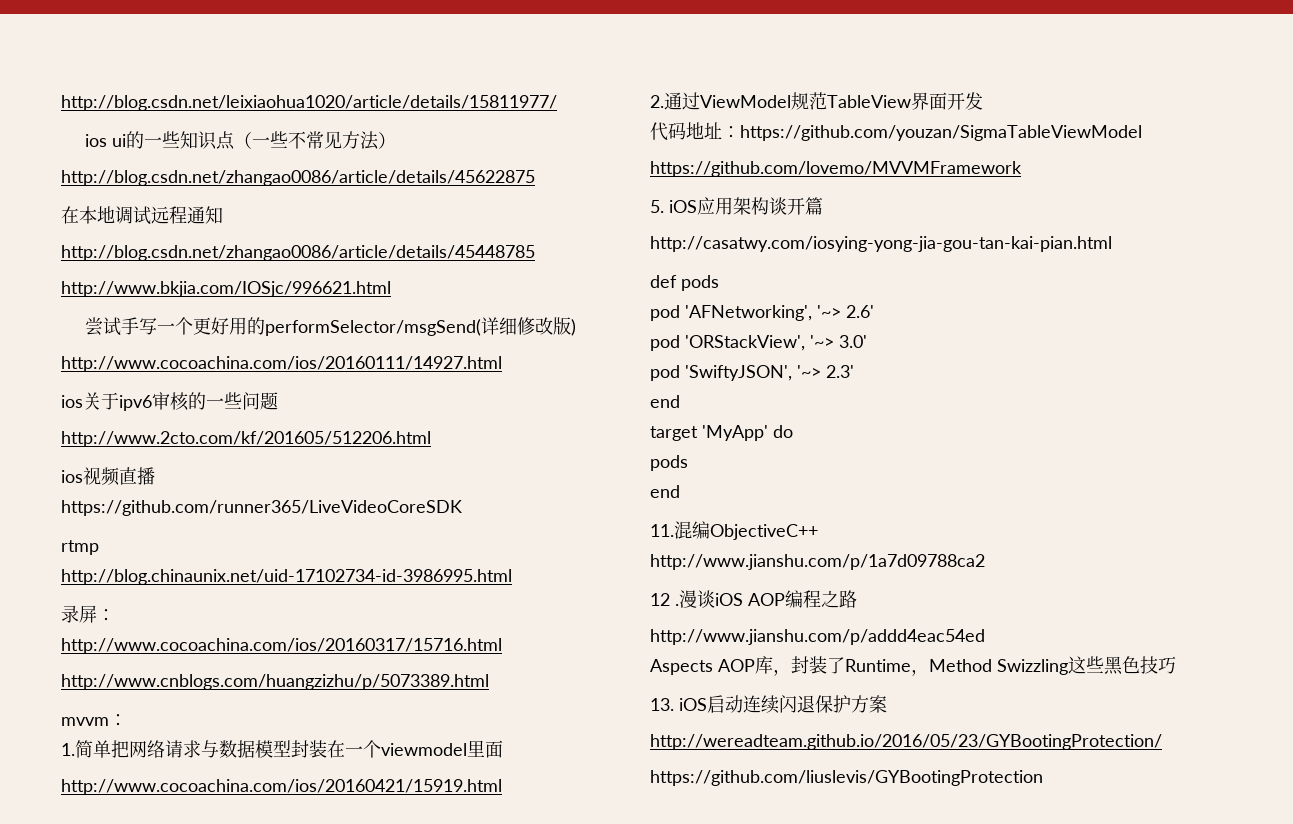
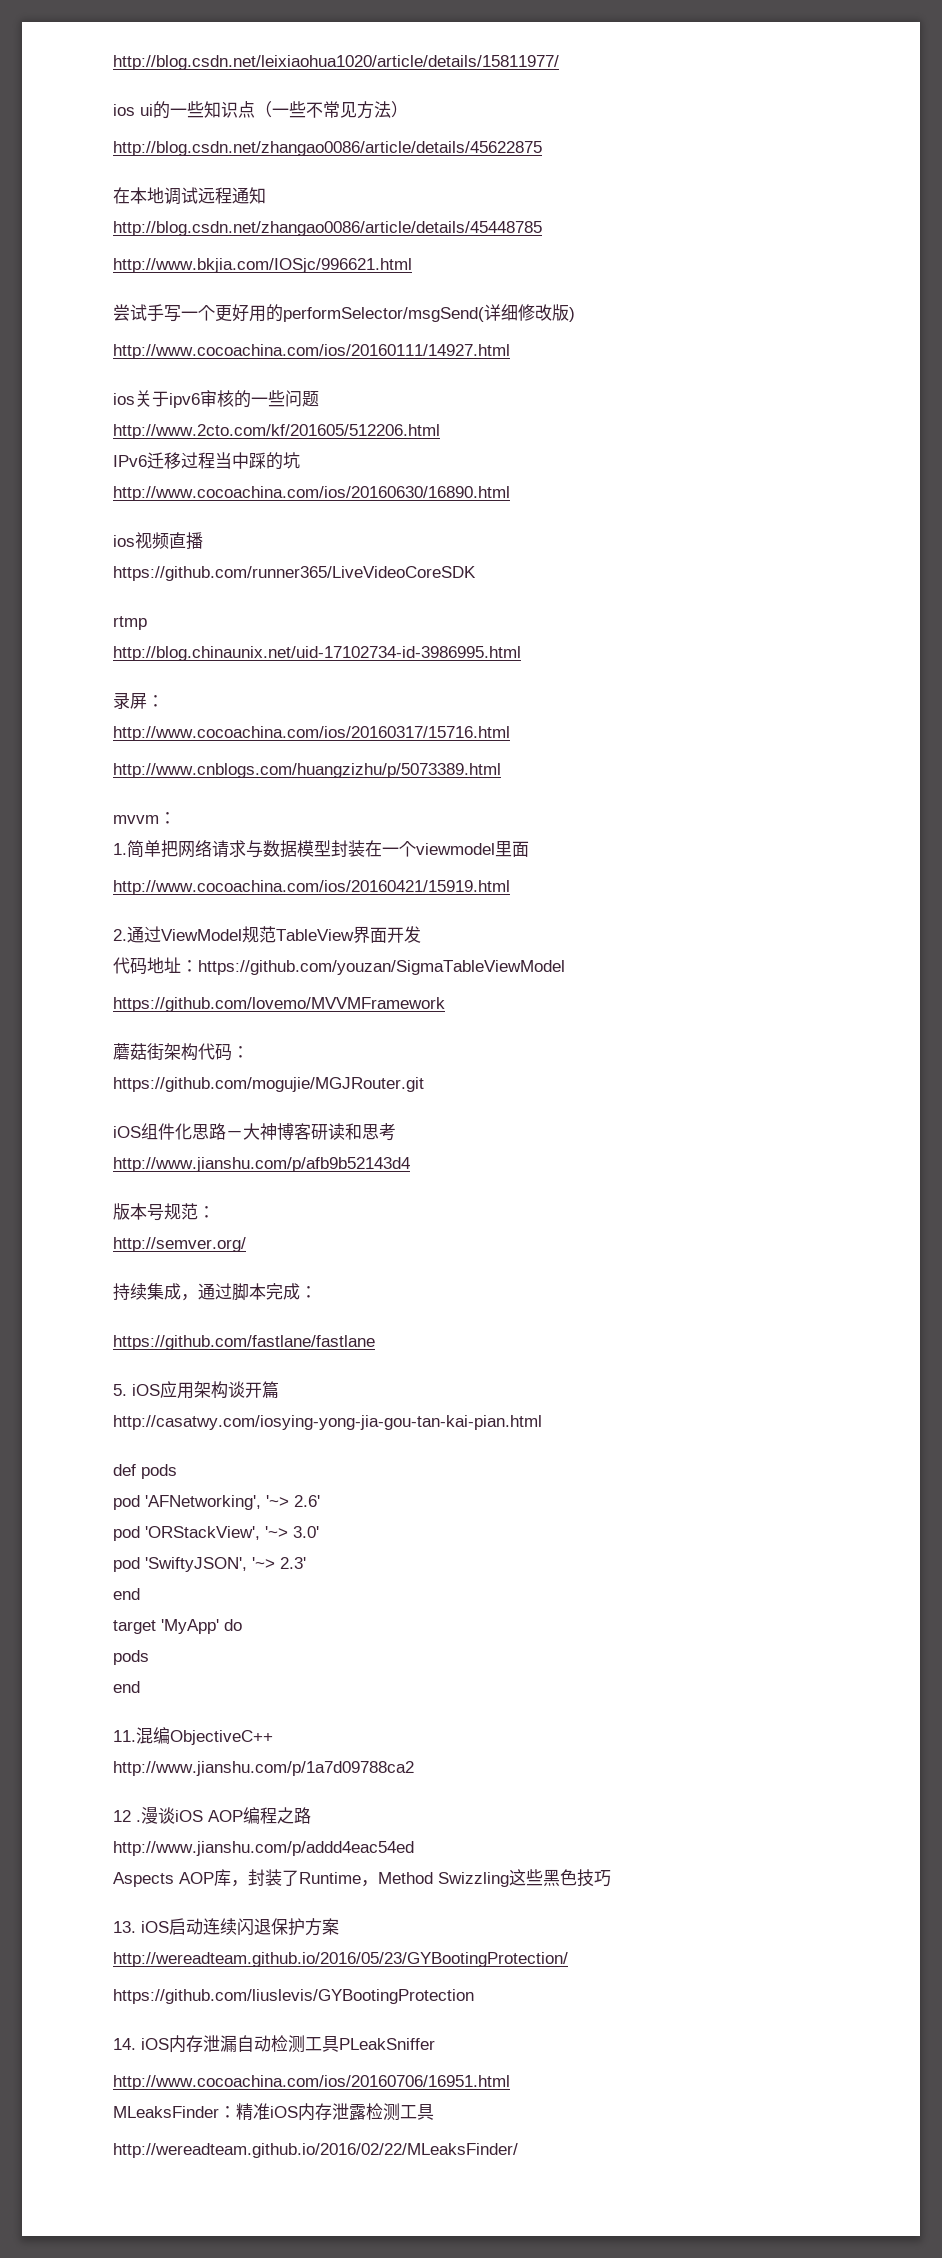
+ IPv6迁移过程当中踩的坑
+ http://www.cocoachina.com/ios/20160630/16890.html
+ 蘑菇街架构代码：
+ https://github.com/mogujie/MGJRouter.git
+ iOS组件化思路－大神博客研读和思考
+ http://www.jianshu.com/p/afb9b52143d4
+ 版本号规范：
+ http://semver.org/
+ 持续集成，通过脚本完成：
+ https://github.com/fastlane/fastlane
+ 14. iOS内存泄漏自动检测工具PLeakSniffer
+ http://www.cocoachina.com/ios/20160706/16951.html
+ MLeaksFinder：精准iOS内存泄露检测工具
+ http://wereadteam.github.io/2016/02/22/MLeaksFinder/

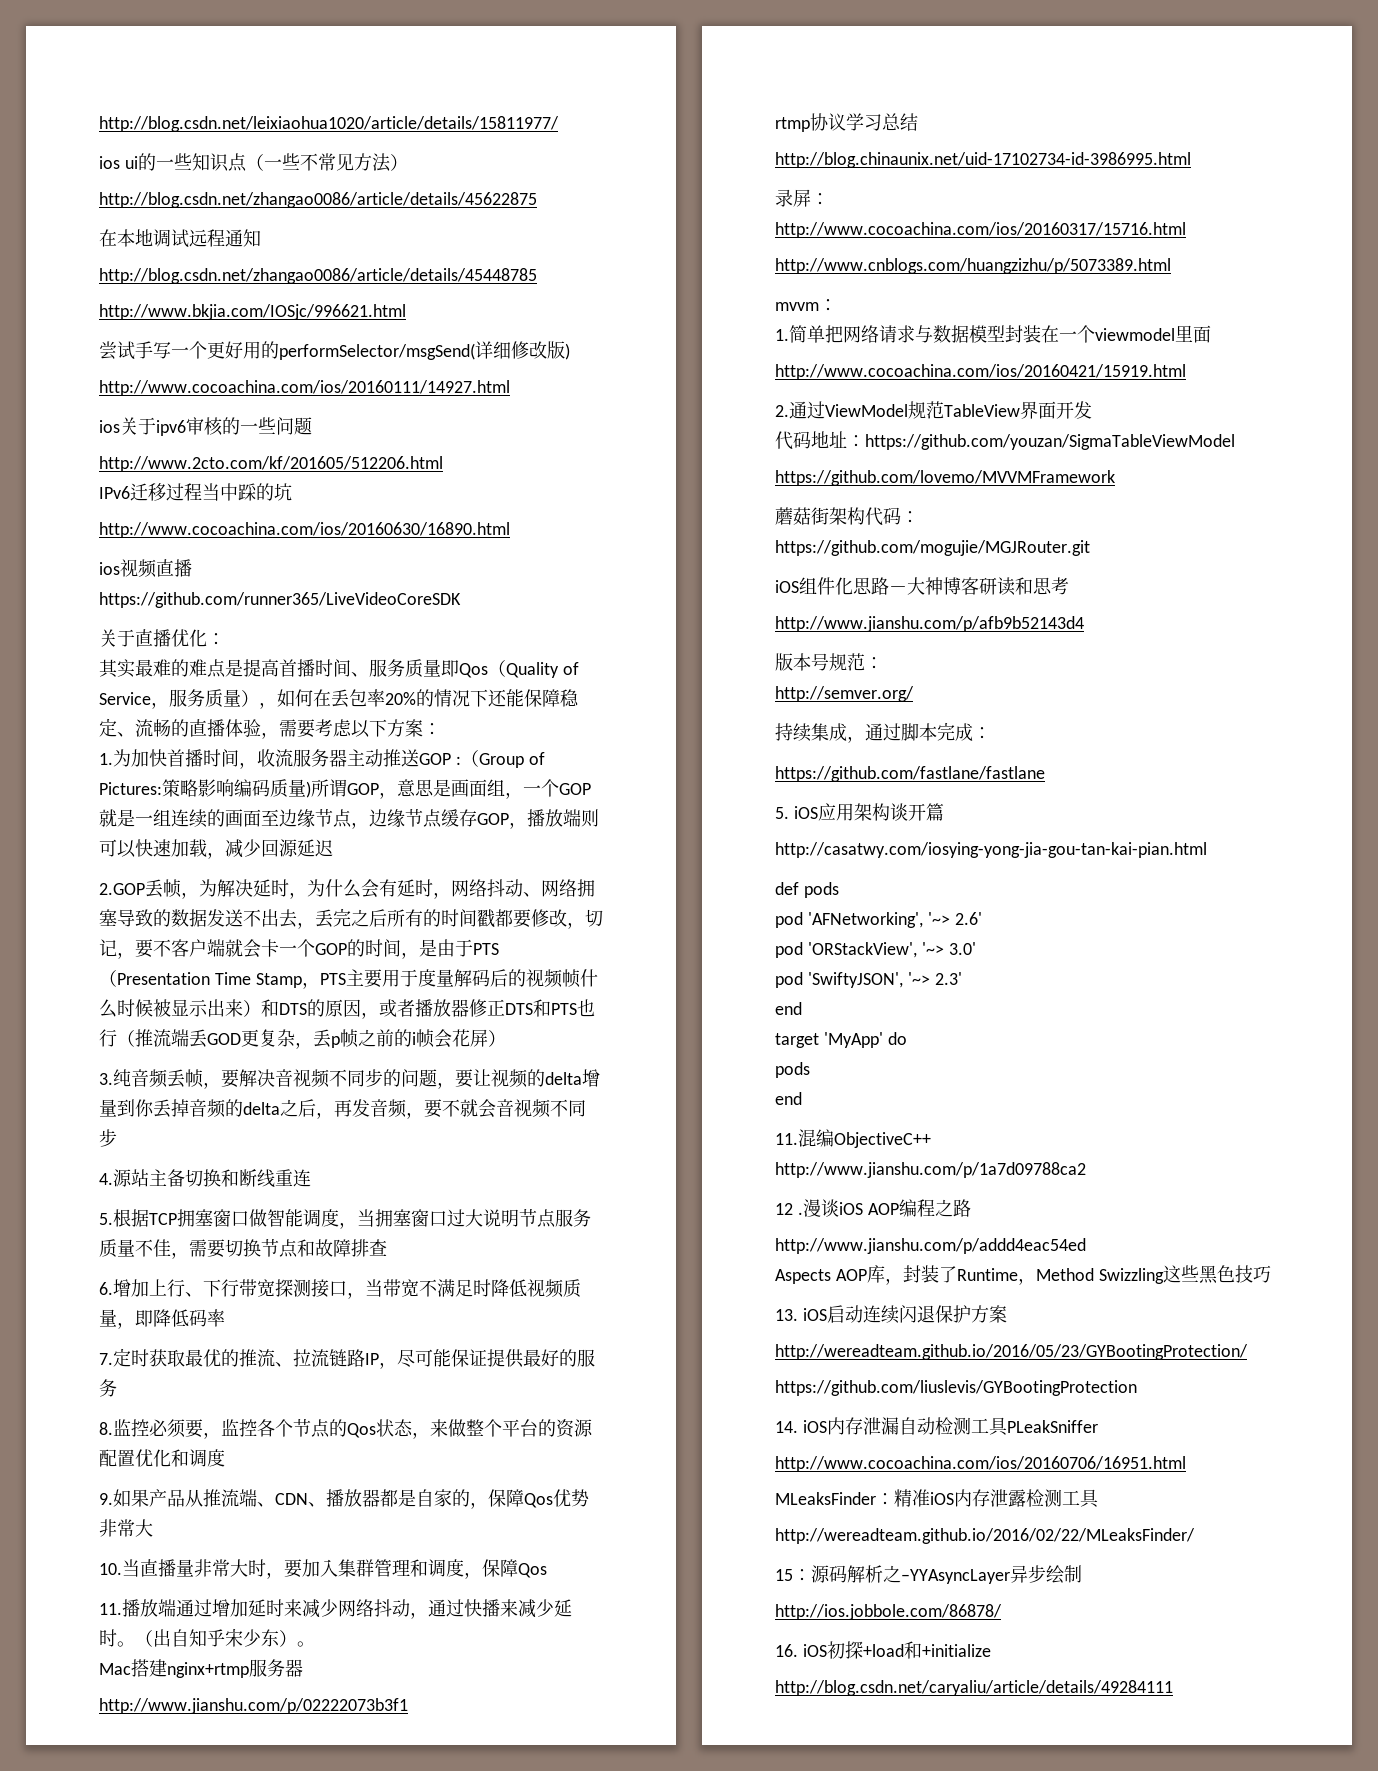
- rtmp
+ 关于直播优化：
+ 其实最难的难点是提高首播时间、服务质量即Qos（Quality of Service，服务质量），如何在丢包率20%的情况下还能保障稳定、流畅的直播体验，需要考虑以下方案：
+ 1.为加快首播时间，收流服务器主动推送GOP :（Group of Pictures:策略影响编码质量)所谓GOP，意思是画面组，一个GOP就是一组连续的画面至边缘节点，边缘节点缓存GOP，播放端则可以快速加载，减少回源延迟
+ 2.GOP丢帧，为解决延时，为什么会有延时，网络抖动、网络拥塞导致的数据发送不出去，丢完之后所有的时间戳都要修改，切记，要不客户端就会卡一个GOP的时间，是由于PTS（Presentation Time Stamp，PTS主要用于度量解码后的视频帧什么时候被显示出来）和DTS的原因，或者播放器修正DTS和PTS也行（推流端丢GOD更复杂，丢p帧之前的i帧会花屏）
+ 3.纯音频丢帧，要解决音视频不同步的问题，要让视频的delta增量到你丢掉音频的delta之后，再发音频，要不就会音视频不同步
+ 4.源站主备切换和断线重连
+ 5.根据TCP拥塞窗口做智能调度，当拥塞窗口过大说明节点服务质量不佳，需要切换节点和故障排查
+ 6.增加上行、下行带宽探测接口，当带宽不满足时降低视频质量，即降低码率
+ 7.定时获取最优的推流、拉流链路IP，尽可能保证提供最好的服务
+ 8.监控必须要，监控各个节点的Qos状态，来做整个平台的资源配置优化和调度
+ 9.如果产品从推流端、CDN、播放器都是自家的，保障Qos优势非常大
+ 10.当直播量非常大时，要加入集群管理和调度，保障Qos
+ 11.播放端通过增加延时来减少网络抖动，通过快播来减少延时。（出自知乎宋少东）。
+ Mac搭建nginx+rtmp服务器
+ http://www.jianshu.com/p/02222073b3f1
+ rtmp协议学习总结
+ 15：源码解析之–YYAsyncLayer异步绘制
+ http://ios.jobbole.com/86878/
+ 16. iOS初探+load和+initialize
+ http://blog.csdn.net/caryaliu/article/details/49284111

